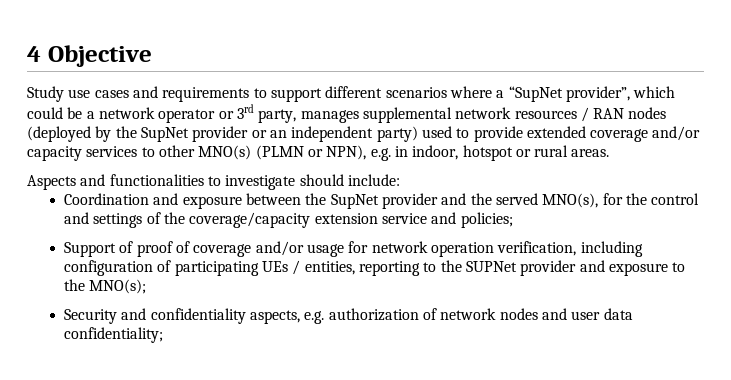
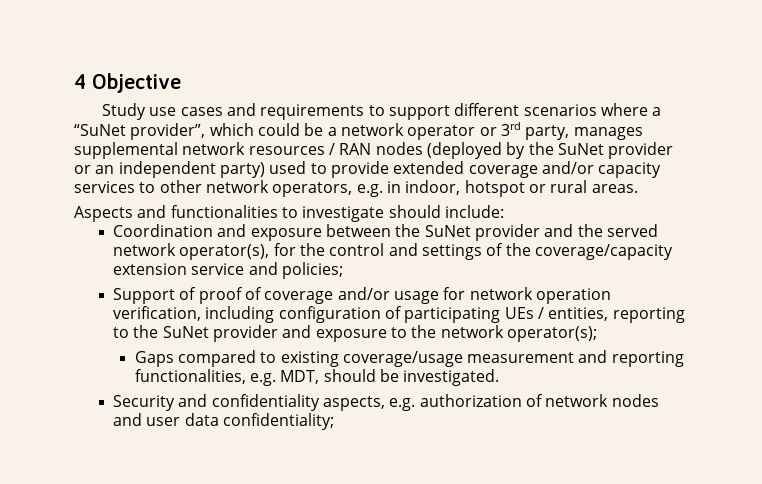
- Study use cases and requirements to support different scenarios where a “SupNet provider”, which could be a network operator or 3rd party, manages supplemental network resources / RAN nodes (deployed by the SupNet provider or an independent party) used to provide extended coverage and/or capacity services to other MNO(s) (PLMN or NPN), e.g. in indoor, hotspot or rural areas.
+ Study use cases and requirements to support different scenarios where a “SuNet provider”, which could be a network operator or 3rd party, manages supplemental network resources / RAN nodes (deployed by the SuNet provider or an independent party) used to provide extended coverage and/or capacity services to other network operators, e.g. in indoor, hotspot or rural areas.
- Coordination and exposure between the SupNet provider and the served MNO(s), for the control and settings of the coverage/capacity extension service and policies;
+ Coordination and exposure between the SuNet provider and the served network operator(s), for the control and settings of the coverage/capacity extension service and policies;
- Support of proof of coverage and/or usage for network operation verification, including configuration of participating UEs / entities, reporting to the SUPNet provider and exposure to the MNO(s);
+ Support of proof of coverage and/or usage for network operation verification, including configuration of participating UEs / entities, reporting to the SuNet provider and exposure to the network operator(s);
+ Gaps compared to existing coverage/usage measurement and reporting functionalities, e.g. MDT, should be investigated.

